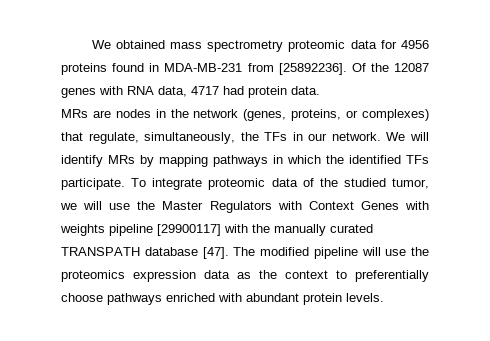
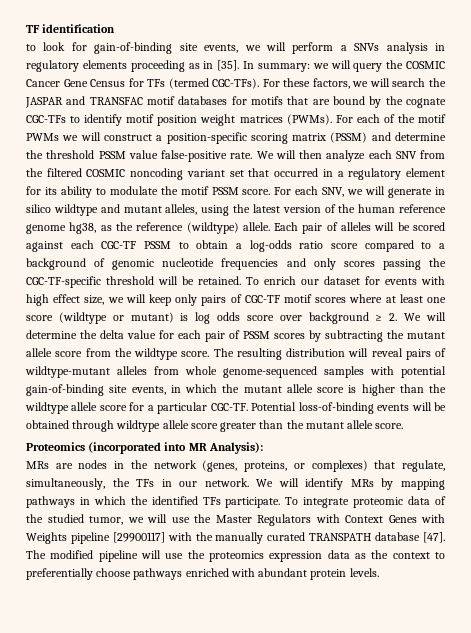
- We obtained mass spectrometry proteomic data for 4956 proteins found in MDA-MB-231 from [25892236]. Of the 12087 genes with RNA data, 4717 had protein data.
+ TF identification
+ to look for gain-of-binding site events, we will perform a SNVs analysis in regulatory elements proceeding as in [35]. In summary: we will query the COSMIC Cancer Gene Census for TFs (termed CGC-TFs). For these factors, we will search the JASPAR and TRANSFAC motif databases for motifs that are bound by the cognate CGC-TFs to identify motif position weight matrices (PWMs). For each of the motif PWMs we will construct a position-specific scoring matrix (PSSM) and determine the threshold PSSM value false-positive rate. We will then analyze each SNV from the filtered COSMIC noncoding variant set that occurred in a regulatory element for its ability to modulate the motif PSSM score. For each SNV, we will generate in silico wildtype and mutant alleles, using the latest version of the human reference genome hg38, as the reference (wildtype) allele. Each pair of alleles will be scored against each CGC-TF PSSM to obtain a log-odds ratio score compared to a background of genomic nucleotide frequencies and only scores passing the CGC-TF-specific threshold will be retained. To enrich our dataset for events with high effect size, we will keep only pairs of CGC-TF motif scores where at least one score (wildtype or mutant) is log odds score over background ≥ 2. We will determine the delta value for each pair of PSSM scores by subtracting the mutant allele score from the wildtype score. The resulting distribution will reveal pairs of wildtype-mutant alleles from whole genome-sequenced samples with potential gain-of-binding site events, in which the mutant allele score is higher than the wildtype allele score for a particular CGC-TF. Potential loss-of-binding events will be obtained through wildtype allele score greater than the mutant allele score.
+ Proteomics (incorporated into MR Analysis):
- To integrate proteomic data of the studied tumor, we will use the Master Regulators with Context Genes with weights pipeline [29900117] with the manually curated TRANSPATH database [47].
+ To integrate proteomic data of the studied tumor, we will use the Master Regulators with Context Genes with Weights pipeline [29900117] with the manually curated TRANSPATH database [47].

